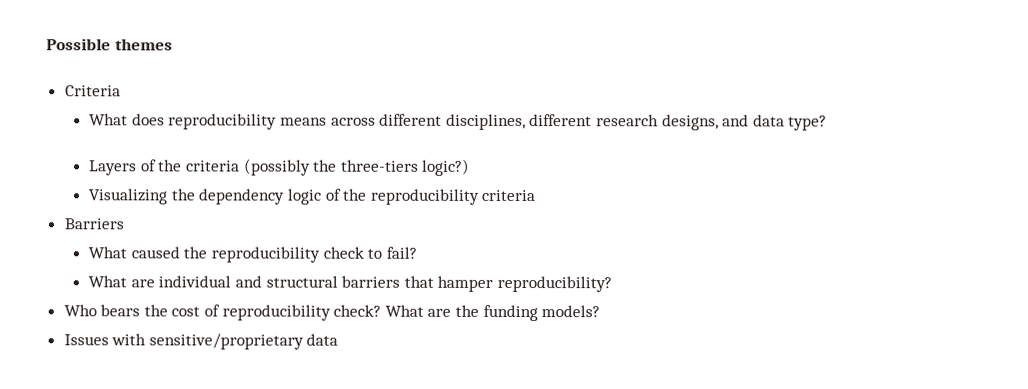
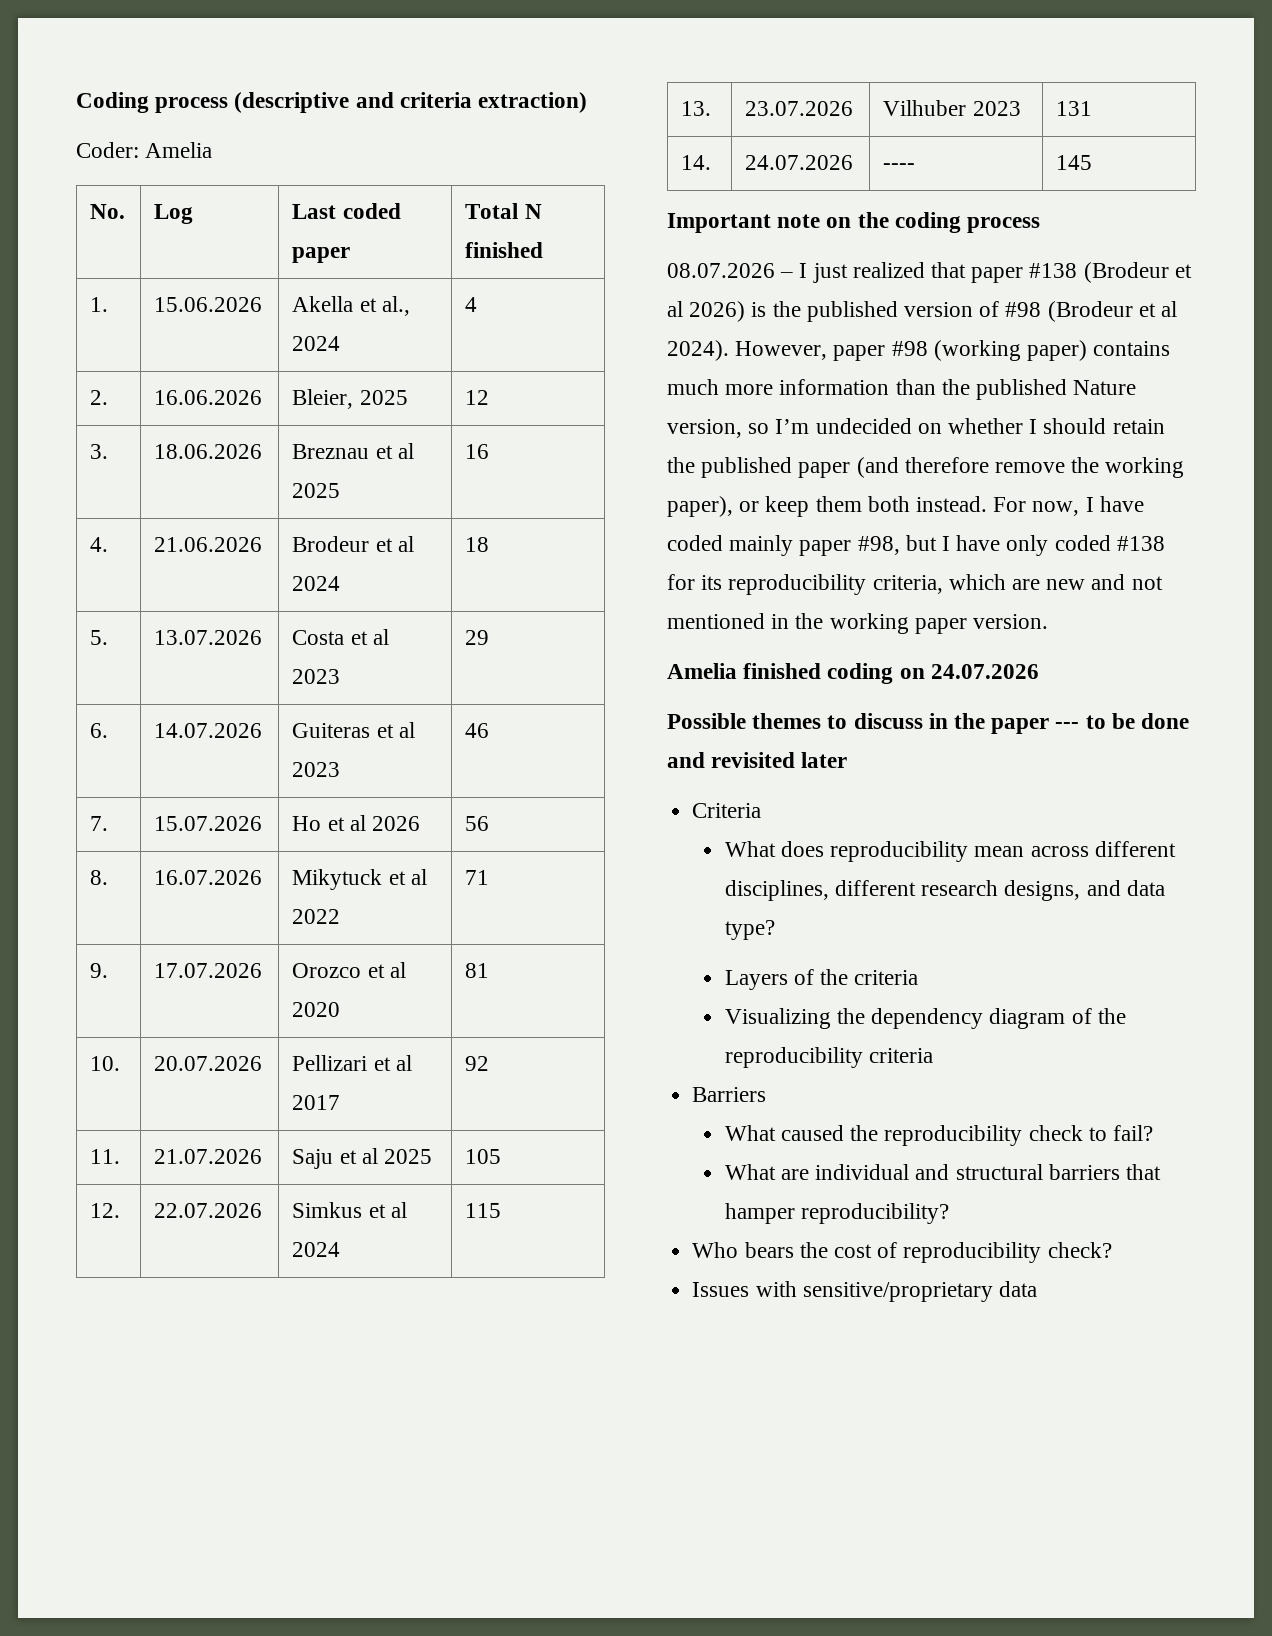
- Possible themes
+ Coding process (descriptive and criteria extraction)
+ Coder: Amelia
+ No. | Log | Last coded paper | Total N finished
+ 1. | 15.06.2026 | Akella et al., 2024 | 4
+ 2. | 16.06.2026 | Bleier, 2025 | 12
+ 3. | 18.06.2026 | Breznau et al 2025 | 16
+ 4. | 21.06.2026 | Brodeur et al 2024 | 18
+ 5. | 13.07.2026 | Costa et al 2023 | 29
+ 6. | 14.07.2026 | Guiteras et al 2023 | 46
+ 7. | 15.07.2026 | Ho et al 2026 | 56
+ 8. | 16.07.2026 | Mikytuck et al 2022 | 71
+ 9. | 17.07.2026 | Orozco et al 2020 | 81
+ 10. | 20.07.2026 | Pellizari et al 2017 | 92
+ 11. | 21.07.2026 | Saju et al 2025 | 105
+ 12. | 22.07.2026 | Simkus et al 2024 | 115
+ 13. | 23.07.2026 | Vilhuber 2023 | 131
+ 14. | 24.07.2026 | ---- | 145
+ Important note on the coding process
+ 08.07.2026 – I just realized that paper #138 (Brodeur et al 2026) is the published version of #98 (Brodeur et al 2024). However, paper #98 (working paper) contains much more information than the published Nature version, so I’m undecided on whether I should retain the published paper (and therefore remove the working paper), or keep them both instead. For now, I have coded mainly paper #98, but I have only coded #138 for its reproducibility criteria, which are new and not mentioned in the working paper version.
+ Amelia finished coding on 24.07.2026
+ Possible themes to discuss in the paper --- to be done and revisited later
- What does reproducibility means across different disciplines, different research designs, and data type?
+ What does reproducibility mean across different disciplines, different research designs, and data type?
- Layers of the criteria (possibly the three-tiers logic?)
+ Layers of the criteria
- Visualizing the dependency logic of the reproducibility criteria
+ Visualizing the dependency diagram of the reproducibility criteria
- What are the funding models?

